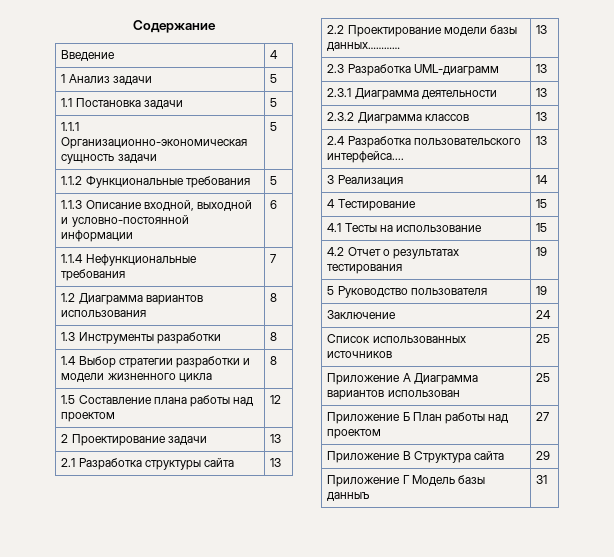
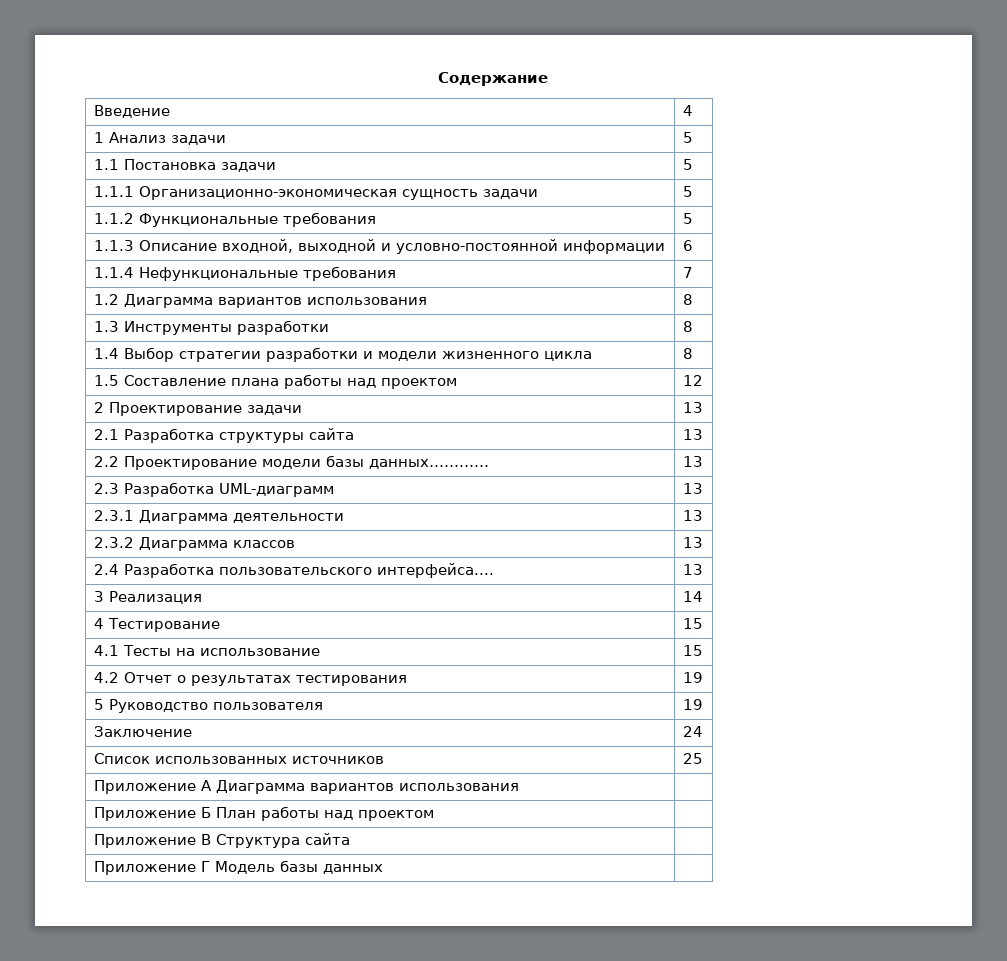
- Приложение А Диаграмма вариантов использован | 25
+ Приложение А Диаграмма вариантов использования |
- Приложение Б План работы над проектом | 27
+ Приложение Б План работы над проектом |
- Приложение В Структура сайта | 29
+ Приложение В Структура сайта |
- Приложение Г Модель базы данныъ | 31
+ Приложение Г Модель базы данныx |

